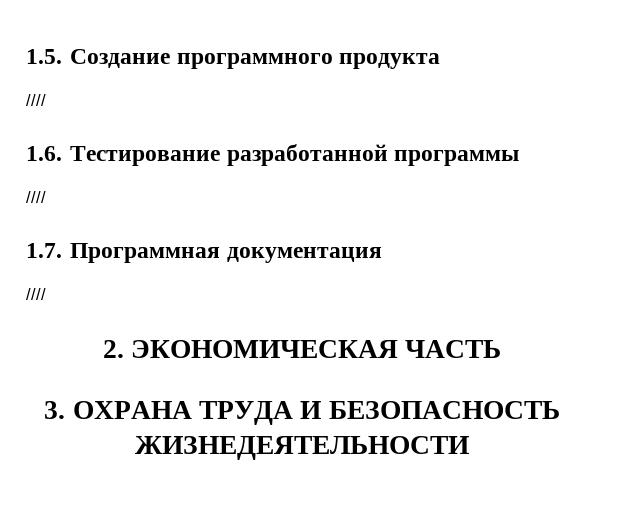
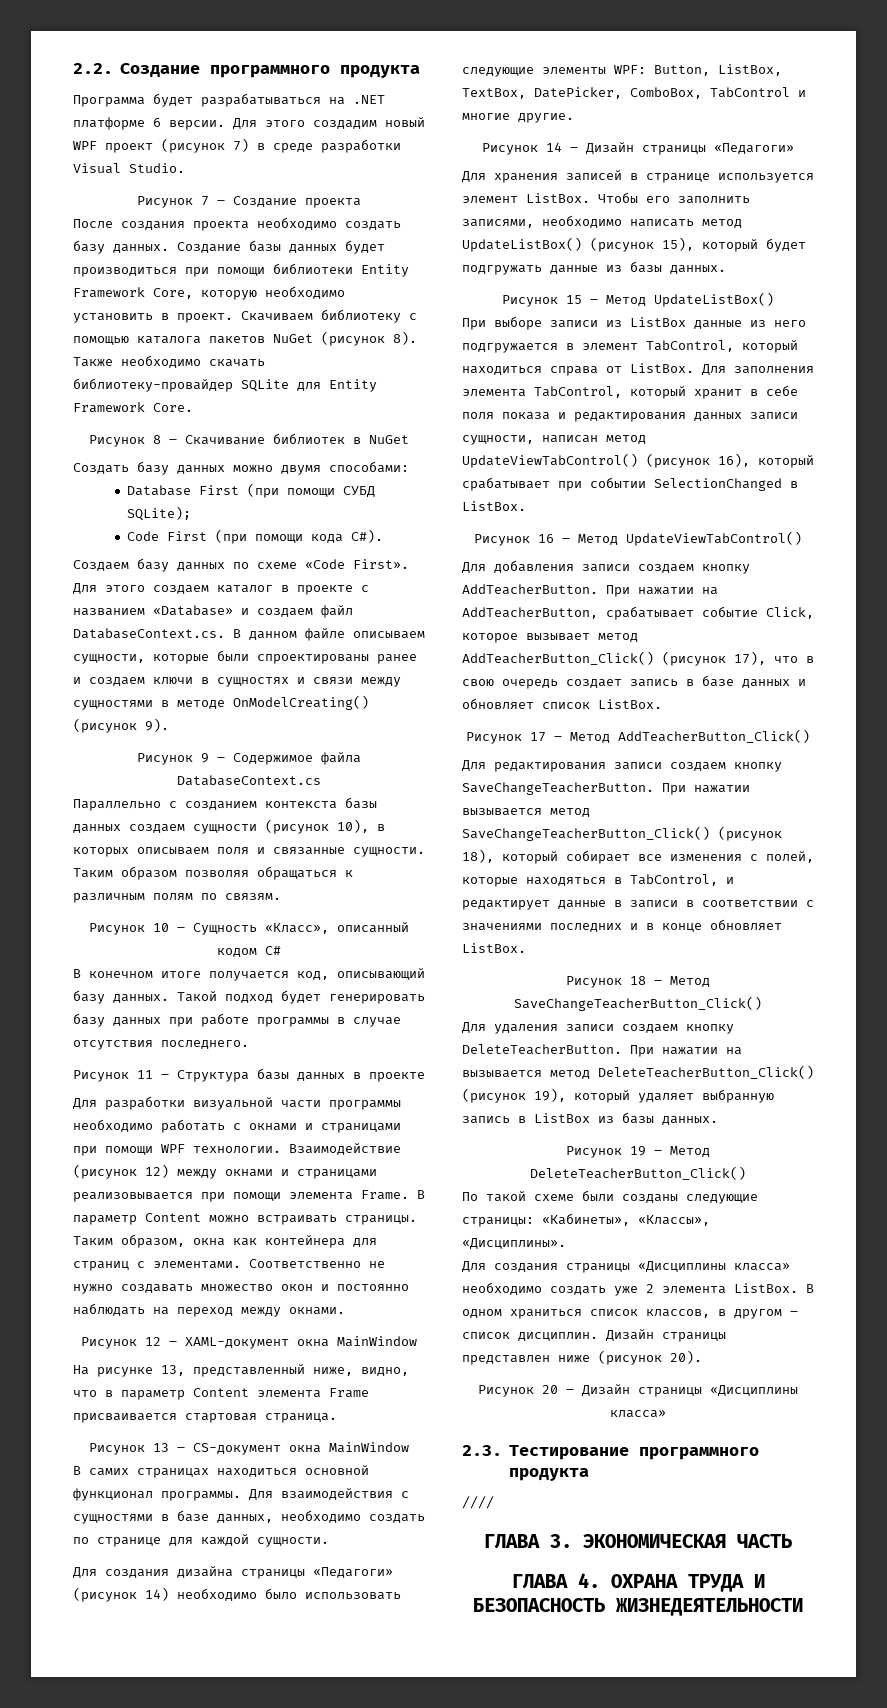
- 1.5. Создание программного продукта
+ 2.2. Создание программного продукта
+ Программа будет разрабатываться на .NET платформе 6 версии. Для этого создадим новый WPF проект (рисунок 7) в среде разработки Visual Studio.
+ Рисунок 7 – Создание проекта
+ После создания проекта необходимо создать базу данных. Создание базы данных будет производиться при помощи библиотеки Entity Framework Core, которую необходимо установить в проект. Скачиваем библиотеку с помощью каталога пакетов NuGet (рисунок 8). Также необходимо скачать библиотеку-провайдер SQLite для Entity Framework Core.
+ Рисунок 8 – Скачивание библиотек в NuGet
+ Создать базу данных можно двумя способами:
+ Database First (при помощи СУБД SQLite);
+ Code First (при помощи кода C#).
+ Создаем базу данных по схеме «Code First». Для этого создаем каталог в проекте с названием «Database» и создаем файл DatabaseContext.cs. В данном файле описываем сущности, которые были спроектированы ранее и создаем ключи в сущностях и связи между сущностями в методе OnModelCreating() (рисунок 9).
+ Рисунок 9 – Содержимое файла DatabaseContext.cs
+ Параллельно с созданием контекста базы данных создаем сущности (рисунок 10), в которых описываем поля и связанные сущности. Таким образом позволяя обращаться к различным полям по связям.
+ Рисунок 10 – Сущность «Класс», описанный кодом C#
+ В конечном итоге получается код, описывающий базу данных. Такой подход будет генерировать базу данных при работе программы в случае отсутствия последнего.
+ Рисунок 11 – Структура базы данных в проекте
+ Для разработки визуальной части программы необходимо работать с окнами и страницами при помощи WPF технологии. Взаимодействие (рисунок 12) между окнами и страницами реализовывается при помощи элемента Frame. В параметр Content можно встраивать страницы. Таким образом, окна как контейнера для страниц с элементами. Соответственно не нужно создавать множество окон и постоянно наблюдать на переход между окнами.
+ Рисунок 12 – XAML-документ окна MainWindow
+ На рисунке 13, представленный ниже, видно, что в параметр Content элемента Frame присваивается стартовая страница.
+ Рисунок 13 – CS-документ окна MainWindow
+ В самих страницах находиться основной функционал программы. Для взаимодействия с сущностями в базе данных, необходимо создать по странице для каждой сущности.
+ Для создания дизайна страницы «Педагоги» (рисунок 14) необходимо было использовать следующие элементы WPF: Button, ListBox, TextBox, DatePicker, ComboBox, TabControl и многие другие.
+ Рисунок 14 – Дизайн страницы «Педагоги»
+ Для хранения записей в странице используется элемент ListBox. Чтобы его заполнить записями, необходимо написать метод UpdateListBox() (рисунок 15), который будет подгружать данные из базы данных.
+ Рисунок 15 – Метод UpdateListBox()
+ При выборе записи из ListBox данные из него подгружается в элемент TabControl, который находиться справа от ListBox. Для заполнения элемента TabControl, который хранит в себе поля показа и редактирования данных записи сущности, написан метод UpdateViewTabControl() (рисунок 16), который срабатывает при событии SelectionChanged в ListBox.
+ Рисунок 16 – Метод UpdateViewTabControl()
+ Для добавления записи создаем кнопку AddTeacherButton. При нажатии на AddTeacherButton, срабатывает событие Click, которое вызывает метод AddTeacherButton_Click() (рисунок 17), что в свою очередь создает запись в базе данных и обновляет список ListBox.
+ Рисунок 17 – Метод AddTeacherButton_Click()
+ Для редактирования записи создаем кнопку SaveChangeTeacherButton. При нажатии вызывается метод SaveChangeTeacherButton_Click() (рисунок 18), который собирает все изменения с полей, которые находяться в TabControl, и редактирует данные в записи в соответствии с значениями последних и в конце обновляет ListBox.
+ Рисунок 18 – Метод SaveChangeTeacherButton_Click()
+ Для удаления записи создаем кнопку DeleteTeacherButton. При нажатии на вызывается метод DeleteTeacherButton_Click() (рисунок 19), который удаляет выбранную запись в ListBox из базы данных.
+ Рисунок 19 – Метод DeleteTeacherButton_Click()
+ По такой схеме были созданы следующие страницы: «Кабинеты», «Классы», «Дисциплины».
+ Для создания страницы «Дисциплины класса» необходимо создать уже 2 элемента ListBox. В одном храниться список классов, в другом – список дисциплин. Дизайн страницы представлен ниже (рисунок 20).
+ Рисунок 20 – Дизайн страницы «Дисциплины класса»
+ 2.3. Тестирование программного продукта
  ////
- 1.6. Тестирование разработанной программы
- ////
- 1.7. Программная документация
- ////
- 2. ЭКОНОМИЧЕСКАЯ ЧАСТЬ
+ ГЛАВА 3. ЭКОНОМИЧЕСКАЯ ЧАСТЬ
- 3. ОХРАНА ТРУДА И БЕЗОПАСНОСТЬ ЖИЗНЕДЕЯТЕЛЬНОСТИ
+ ГЛАВА 4. ОХРАНА ТРУДА И БЕЗОПАСНОСТЬ ЖИЗНЕДЕЯТЕЛЬНОСТИ

